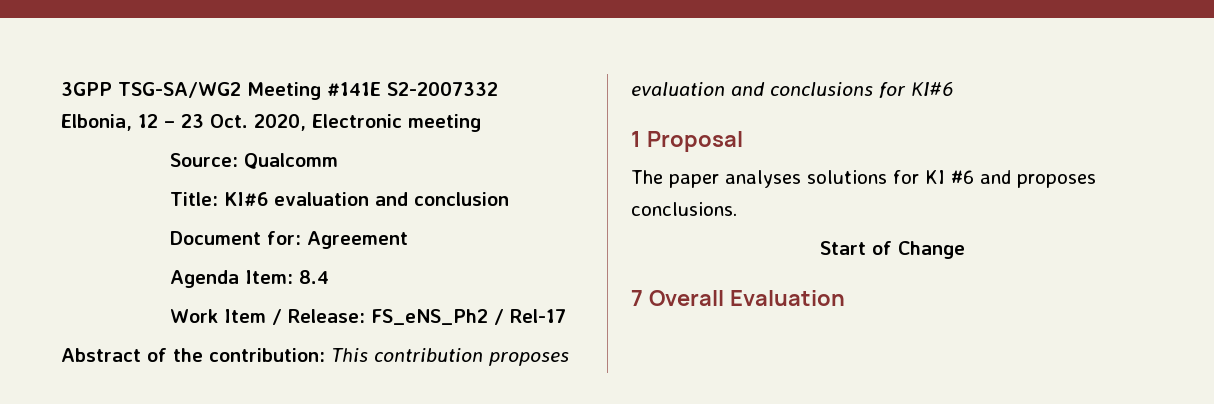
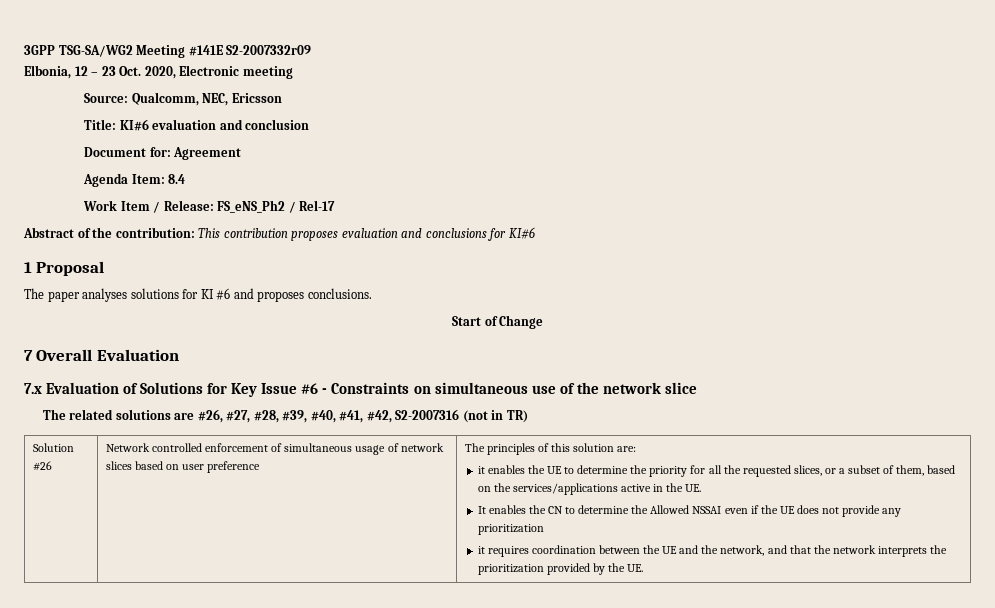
- 3GPP TSG-SA/WG2 Meeting #141E S2-2007332
+ 3GPP TSG-SA/WG2 Meeting #141E S2-2007332r09
- Source: Qualcomm
+ Source: Qualcomm, NEC, Ericsson
+ 7.x Evaluation of Solutions for Key Issue #6 - Constraints on simultaneous use of the network slice
+ The related solutions are #26, #27, #28, #39, #40, #41, #42, S2-2007316 (not in TR)
+ Solution #26 | Network controlled enforcement of simultaneous usage of network slices based on user preference | The principles of this solution are:
+ it enables the UE to determine the priority for all the requested slices, or a subset of them, based on the services/applications active in the UE.
+ It enables the CN to determine the Allowed NSSAI even if the UE does not provide any prioritization
+ it requires coordination between the UE and the network, and that the network interprets the prioritization provided by the UE.

